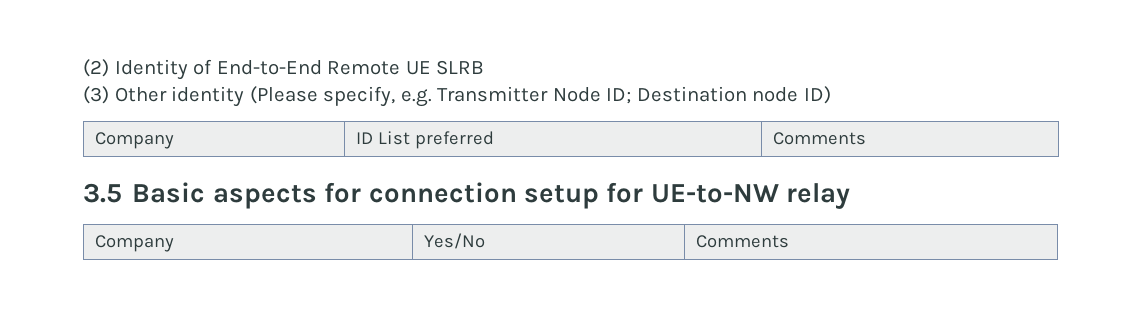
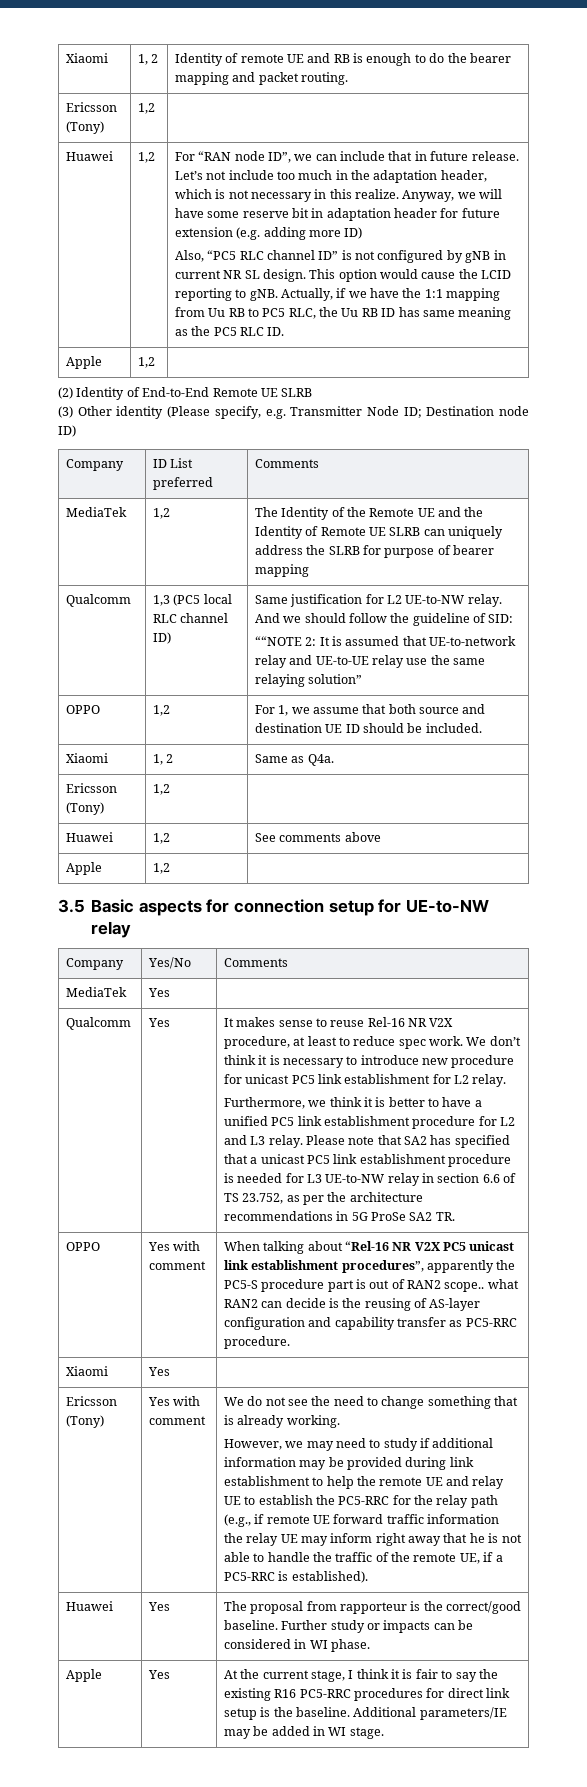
+ Xiaomi | 1, 2 | Identity of remote UE and RB is enough to do the bearer mapping and packet routing.
+ Ericsson (Tony) | 1,2 |
+ Huawei | 1,2 | For “RAN node ID”, we can include that in future release. Let’s not include too much in the adaptation header, which is not necessary in this realize. Anyway, we will have some reserve bit in adaptation header for future extension (e.g. adding more ID)
+ Also, “PC5 RLC channel ID” is not configured by gNB in current NR SL design. This option would cause the LCID reporting to gNB. Actually, if we have the 1:1 mapping from Uu RB to PC5 RLC, the Uu RB ID has same meaning as the PC5 RLC ID.
+ Apple | 1,2 |
+ MediaTek | 1,2 | The Identity of the Remote UE and the Identity of Remote UE SLRB can uniquely address the SLRB for purpose of bearer mapping
+ Qualcomm | 1,3 (PC5 local RLC channel ID) | Same justification for L2 UE-to-NW relay. And we should follow the guideline of SID:
+ ““NOTE 2: It is assumed that UE-to-network relay and UE-to-UE relay use the same relaying solution”
+ OPPO | 1,2 | For 1, we assume that both source and destination UE ID should be included.
+ Xiaomi | 1, 2 | Same as Q4a.
+ Ericsson (Tony) | 1,2 |
+ Huawei | 1,2 | See comments above
+ Apple | 1,2 |
+ MediaTek | Yes |
+ Qualcomm | Yes | It makes sense to reuse Rel-16 NR V2X procedure, at least to reduce spec work. We don’t think it is necessary to introduce new procedure for unicast PC5 link establishment for L2 relay.
+ Furthermore, we think it is better to have a unified PC5 link establishment procedure for L2 and L3 relay. Please note that SA2 has specified that a unicast PC5 link establishment procedure is needed for L3 UE-to-NW relay in section 6.6 of TS 23.752, as per the architecture recommendations in 5G ProSe SA2 TR.
+ OPPO | Yes with comment | When talking about “Rel-16 NR V2X PC5 unicast link establishment procedures”, apparently the PC5-S procedure part is out of RAN2 scope.. what RAN2 can decide is the reusing of AS-layer configuration and capability transfer as PC5-RRC procedure.
+ Xiaomi | Yes |
+ Ericsson (Tony) | Yes with comment | We do not see the need to change something that is already working.
+ However, we may need to study if additional information may be provided during link establishment to help the remote UE and relay UE to establish the PC5-RRC for the relay path (e.g., if remote UE forward traffic information the relay UE may inform right away that he is not able to handle the traffic of the remote UE, if a PC5-RRC is established).
+ Huawei | Yes | The proposal from rapporteur is the correct/good baseline. Further study or impacts can be considered in WI phase.
+ Apple | Yes | At the current stage, I think it is fair to say the existing R16 PC5-RRC procedures for direct link setup is the baseline. Additional parameters/IE may be added in WI stage.

